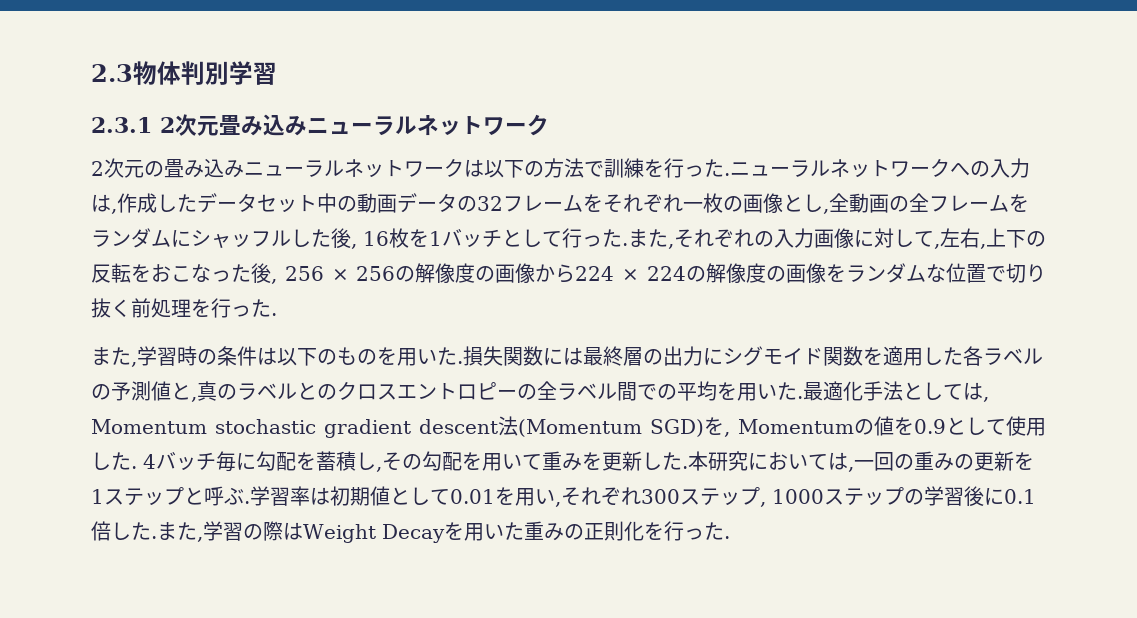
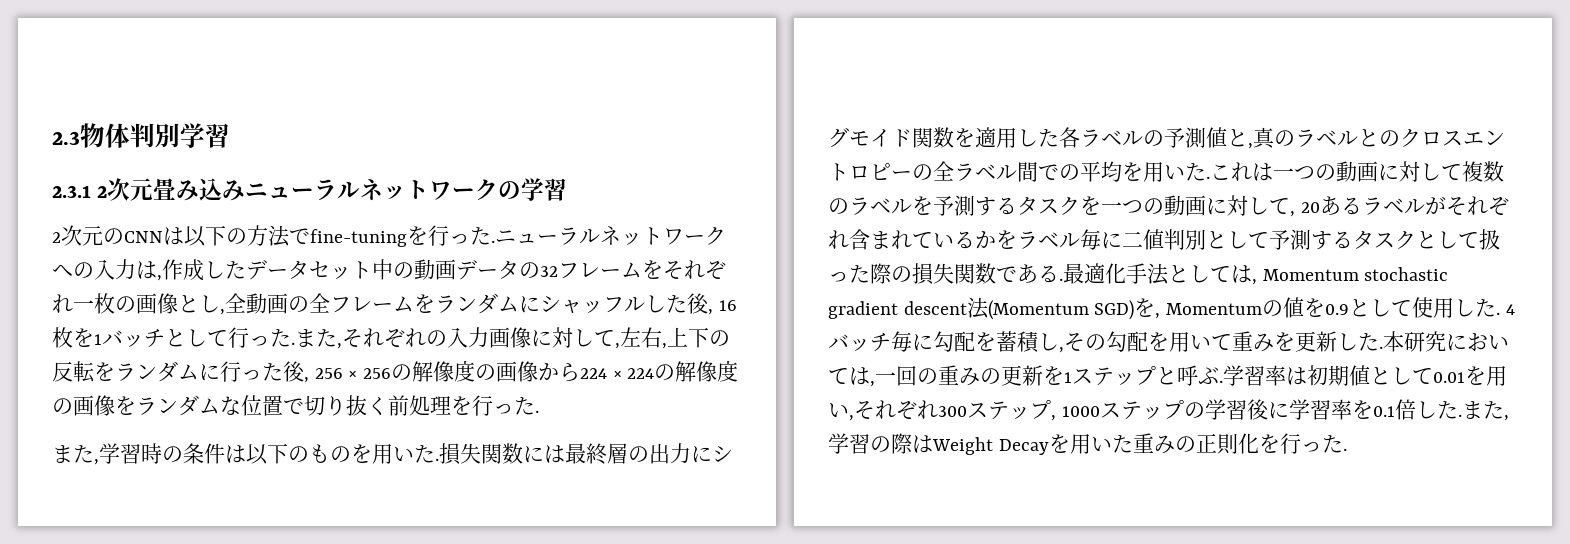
- 2.3.1 2次元畳み込みニューラルネットワーク
+ 2.3.1 2次元畳み込みニューラルネットワークの学習
- 2次元の畳み込みニューラルネットワークは以下の方法で訓練を行った.
+ 2次元のCNNは以下の方法でfine-tuningを行った.
- また,それぞれの入力画像に対して,左右,上下の反転をおこなった後, 256 × 256の解像度の画像から224 × 224の解像度の画像をランダムな位置で切り抜く前処理を行った.
+ また,それぞれの入力画像に対して,左右,上下の反転をランダムに行った後, 256 × 256の解像度の画像から224 × 224の解像度の画像をランダムな位置で切り抜く前処理を行った.
+ これは一つの動画に対して複数のラベルを予測するタスクを一つの動画に対して, 20あるラベルがそれぞれ含まれているかをラベル毎に二値判別として予測するタスクとして扱った際の損失関数である.
- 学習率は初期値として0.01を用い,それぞれ300ステップ, 1000ステップの学習後に0.1倍した.
+ 学習率は初期値として0.01を用い,それぞれ300ステップ, 1000ステップの学習後に学習率を0.1倍した.

